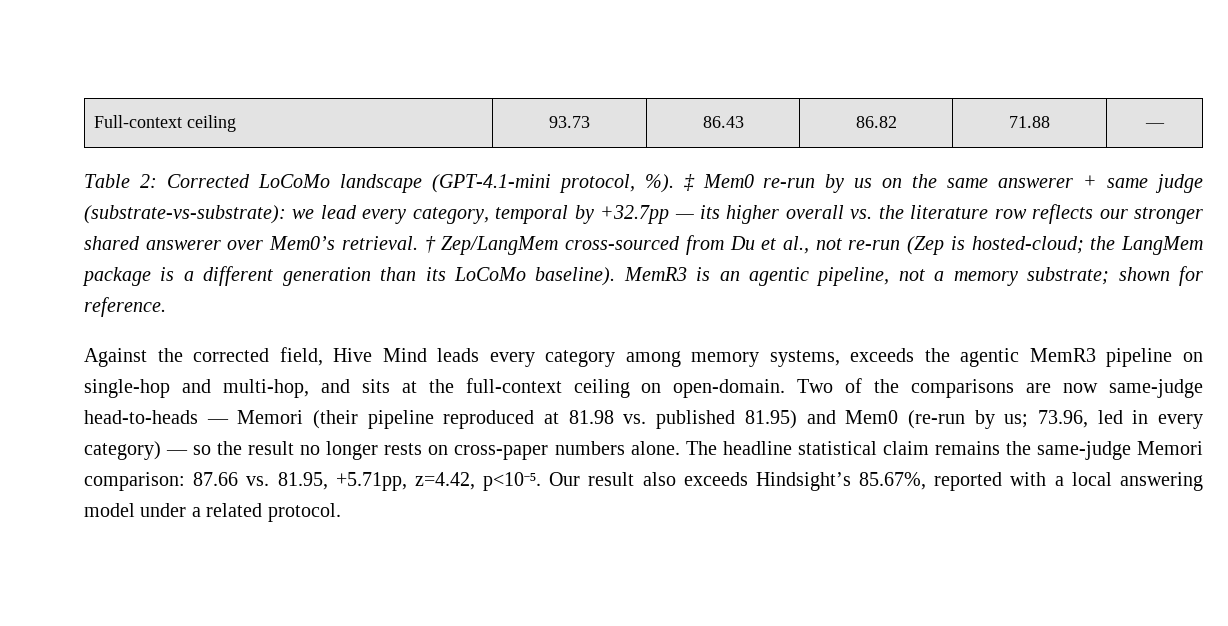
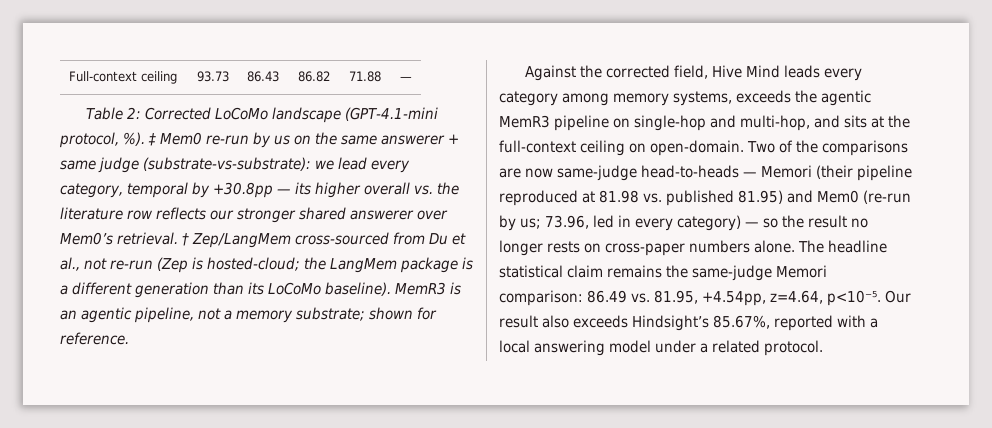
- ‡ Mem0 re-run by us on the same answerer + same judge (substrate-vs-substrate): we lead every category, temporal by +32.7pp — its higher overall vs. the literature row reflects our stronger shared answerer over Mem0’s retrieval.
+ ‡ Mem0 re-run by us on the same answerer + same judge (substrate-vs-substrate): we lead every category, temporal by +30.8pp — its higher overall vs. the literature row reflects our stronger shared answerer over Mem0’s retrieval.
- The headline statistical claim remains the same-judge Memori comparison: 87.66 vs. 81.95, +5.71pp, z=4.42, p<10⁻⁵.
+ The headline statistical claim remains the same-judge Memori comparison: 86.49 vs. 81.95, +4.54pp, z=4.64, p<10⁻⁵.

